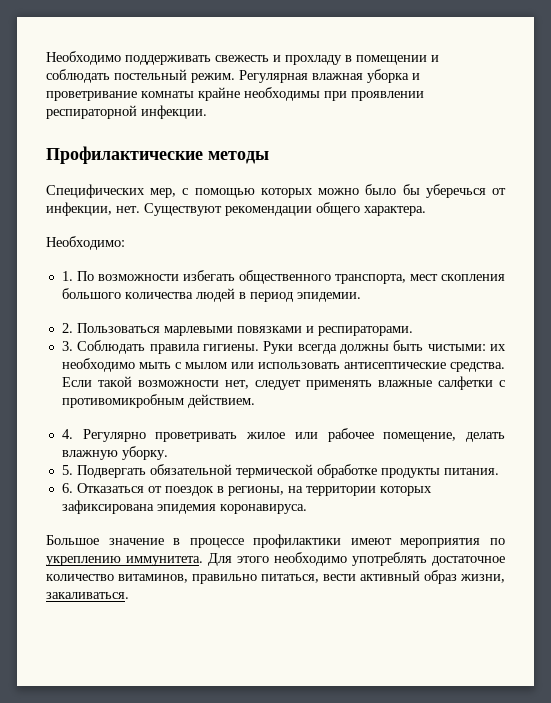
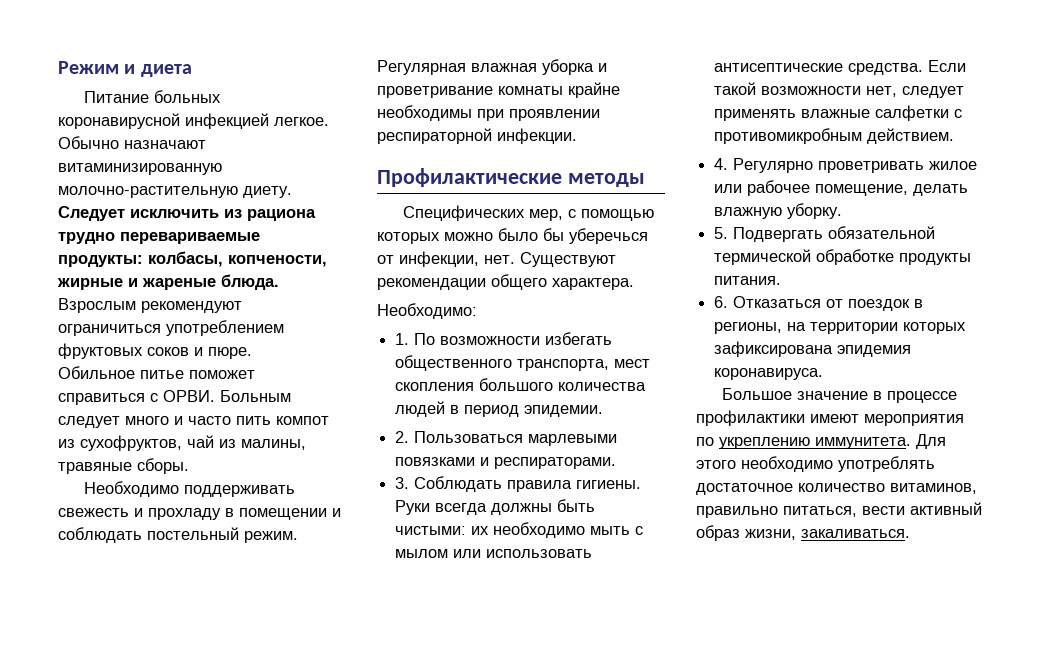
+ Режим и диета
+ Питание больных коронавирусной инфекцией легкое. Обычно назначают витаминизированную молочно-растительную диету. Следует исключить из рациона трудно перевариваемые продукты: колбасы, копчености, жирные и жареные блюда. Взрослым рекомендуют ограничиться употреблением фруктовых соков и пюре.
+ Обильное питье поможет справиться с ОРВИ. Больным следует много и часто пить компот из сухофруктов, чай из малины, травяные сборы.

